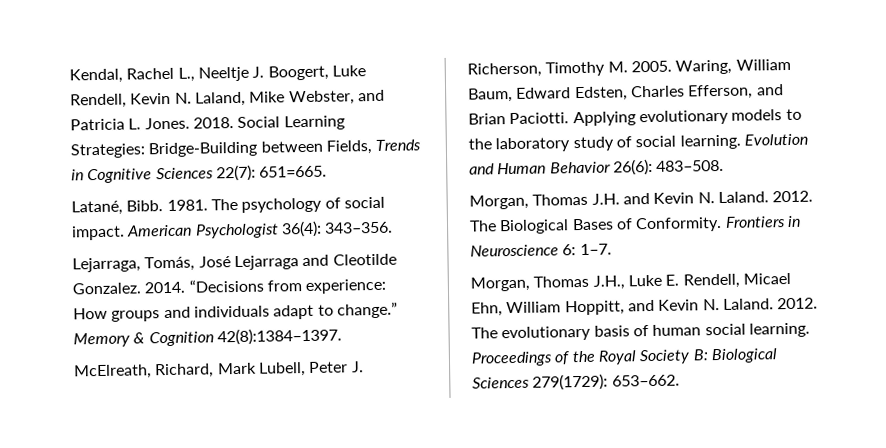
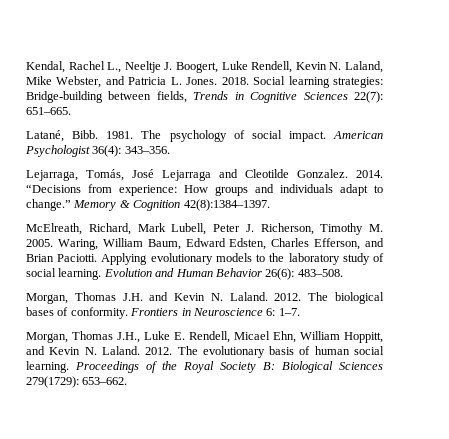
- Social Learning Strategies: Bridge-Building between Fields, Trends in Cognitive Sciences 22(7): 651=665.
+ Social learning strategies: Bridge-building between fields, Trends in Cognitive Sciences 22(7): 651–665.
- The Biological Bases of Conformity.
+ The biological bases of conformity.

